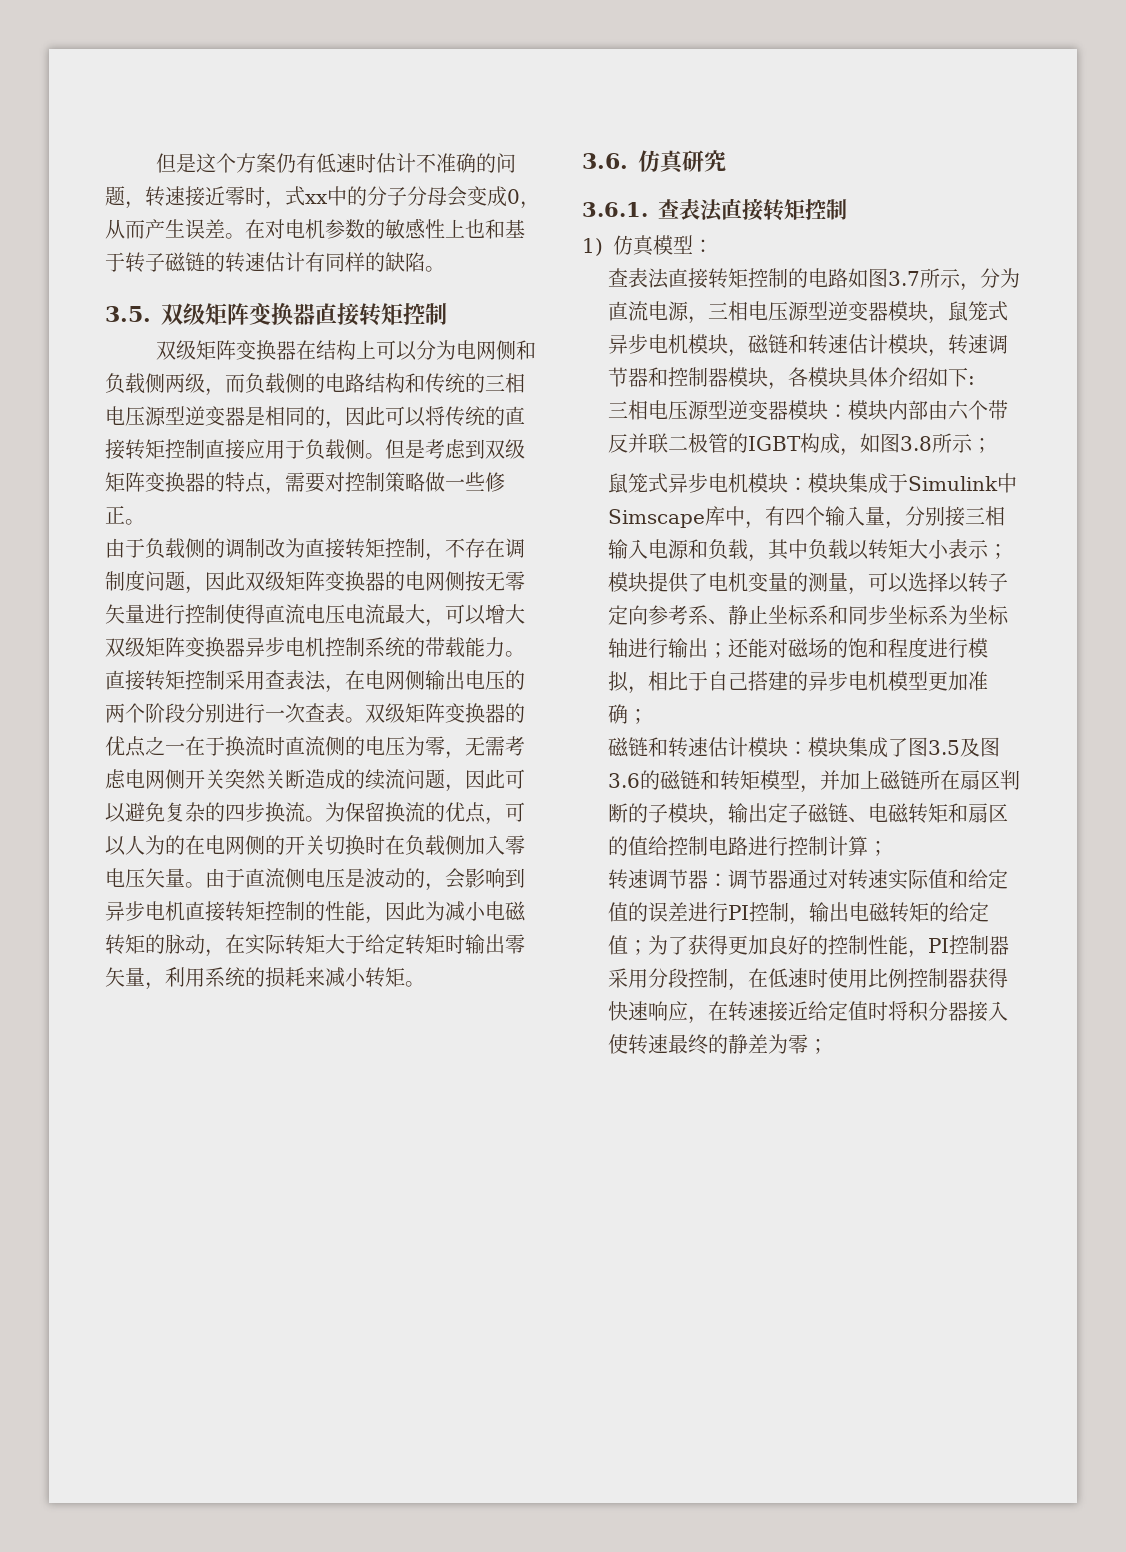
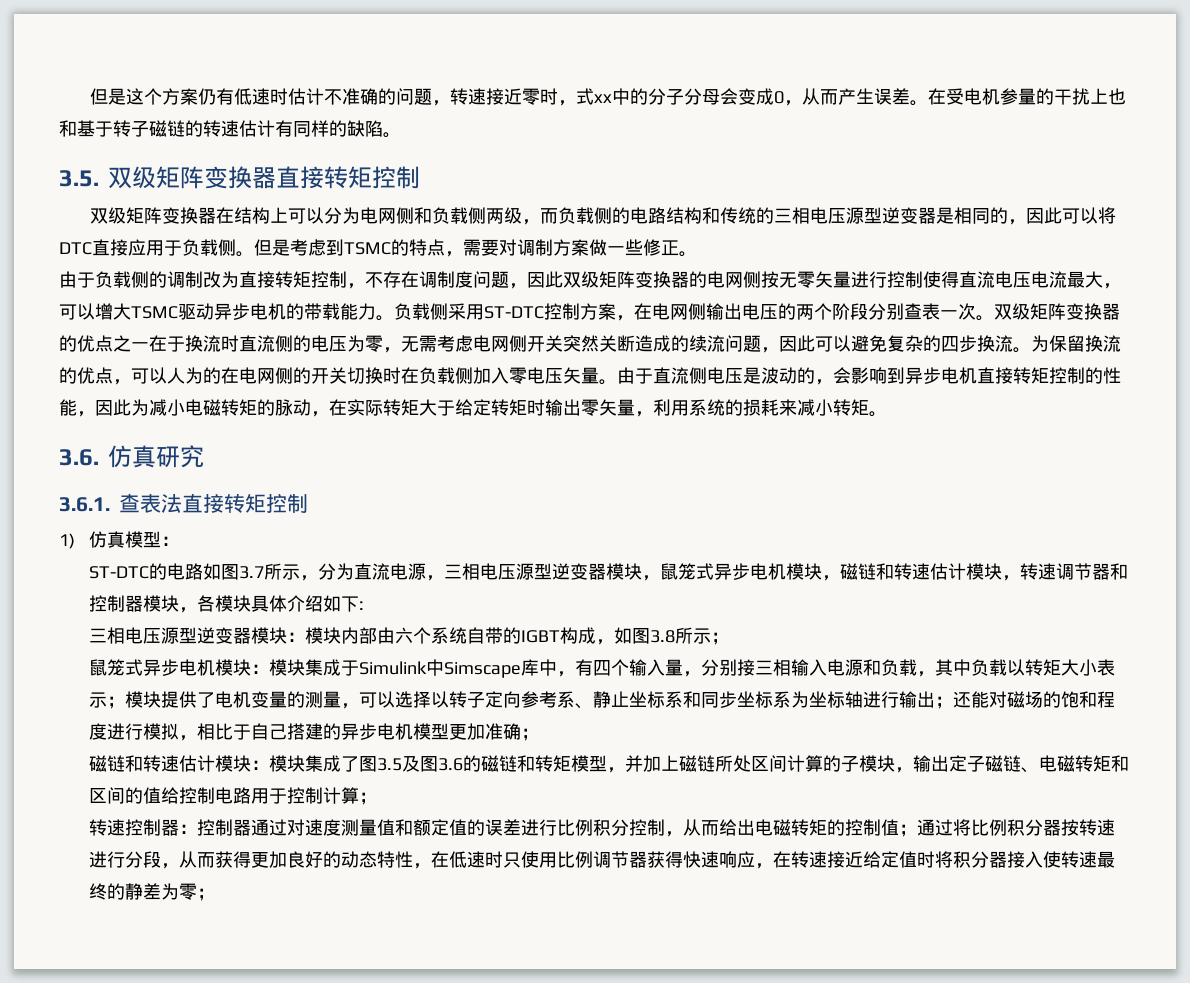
- 在对电机参数的敏感性上也和基于转子磁链的转速估计有同样的缺陷。
+ 在受电机参量的干扰上也和基于转子磁链的转速估计有同样的缺陷。
- 双级矩阵变换器在结构上可以分为电网侧和负载侧两级，而负载侧的电路结构和传统的三相电压源型逆变器是相同的，因此可以将传统的直接转矩控制直接应用于负载侧。
+ 双级矩阵变换器在结构上可以分为电网侧和负载侧两级，而负载侧的电路结构和传统的三相电压源型逆变器是相同的，因此可以将DTC直接应用于负载侧。
- 但是考虑到双级矩阵变换器的特点，需要对控制策略做一些修正。
+ 但是考虑到TSMC的特点，需要对调制方案做一些修正。
- 由于负载侧的调制改为直接转矩控制，不存在调制度问题，因此双级矩阵变换器的电网侧按无零矢量进行控制使得直流电压电流最大，可以增大双级矩阵变换器异步电机控制系统的带载能力。直接转矩控制采用查表法，在电网侧输出电压的两个阶段分别进行一次查表。
+ 由于负载侧的调制改为直接转矩控制，不存在调制度问题，因此双级矩阵变换器的电网侧按无零矢量进行控制使得直流电压电流最大，可以增大TSMC驱动异步电机的带载能力。负载侧采用ST-DTC控制方案，在电网侧输出电压的两个阶段分别查表一次。
- 查表法直接转矩控制的电路如图3.7所示，分为直流电源，三相电压源型逆变器模块，鼠笼式异步电机模块，磁链和转速估计模块，转速调节器和控制器模块，各模块具体介绍如下:
+ ST-DTC的电路如图3.7所示，分为直流电源，三相电压源型逆变器模块，鼠笼式异步电机模块，磁链和转速估计模块，转速调节器和控制器模块，各模块具体介绍如下:
- 三相电压源型逆变器模块：模块内部由六个带反并联二极管的IGBT构成，如图3.8所示；
+ 三相电压源型逆变器模块：模块内部由六个系统自带的IGBT构成，如图3.8所示；
- 磁链和转速估计模块：模块集成了图3.5及图3.6的磁链和转矩模型，并加上磁链所在扇区判断的子模块，输出定子磁链、电磁转矩和扇区的值给控制电路进行控制计算；
+ 磁链和转速估计模块：模块集成了图3.5及图3.6的磁链和转矩模型，并加上磁链所处区间计算的子模块，输出定子磁链、电磁转矩和区间的值给控制电路用于控制计算；
- 转速调节器：调节器通过对转速实际值和给定值的误差进行PI控制，输出电磁转矩的给定值；为了获得更加良好的控制性能，PI控制器采用分段控制，在低速时使用比例控制器获得快速响应，在转速接近给定值时将积分器接入使转速最终的静差为零；
+ 转速控制器：控制器通过对速度测量值和额定值的误差进行比例积分控制，从而给出电磁转矩的控制值；通过将比例积分器按转速进行分段，从而获得更加良好的动态特性，在低速时只使用比例调节器获得快速响应，在转速接近给定值时将积分器接入使转速最终的静差为零；

